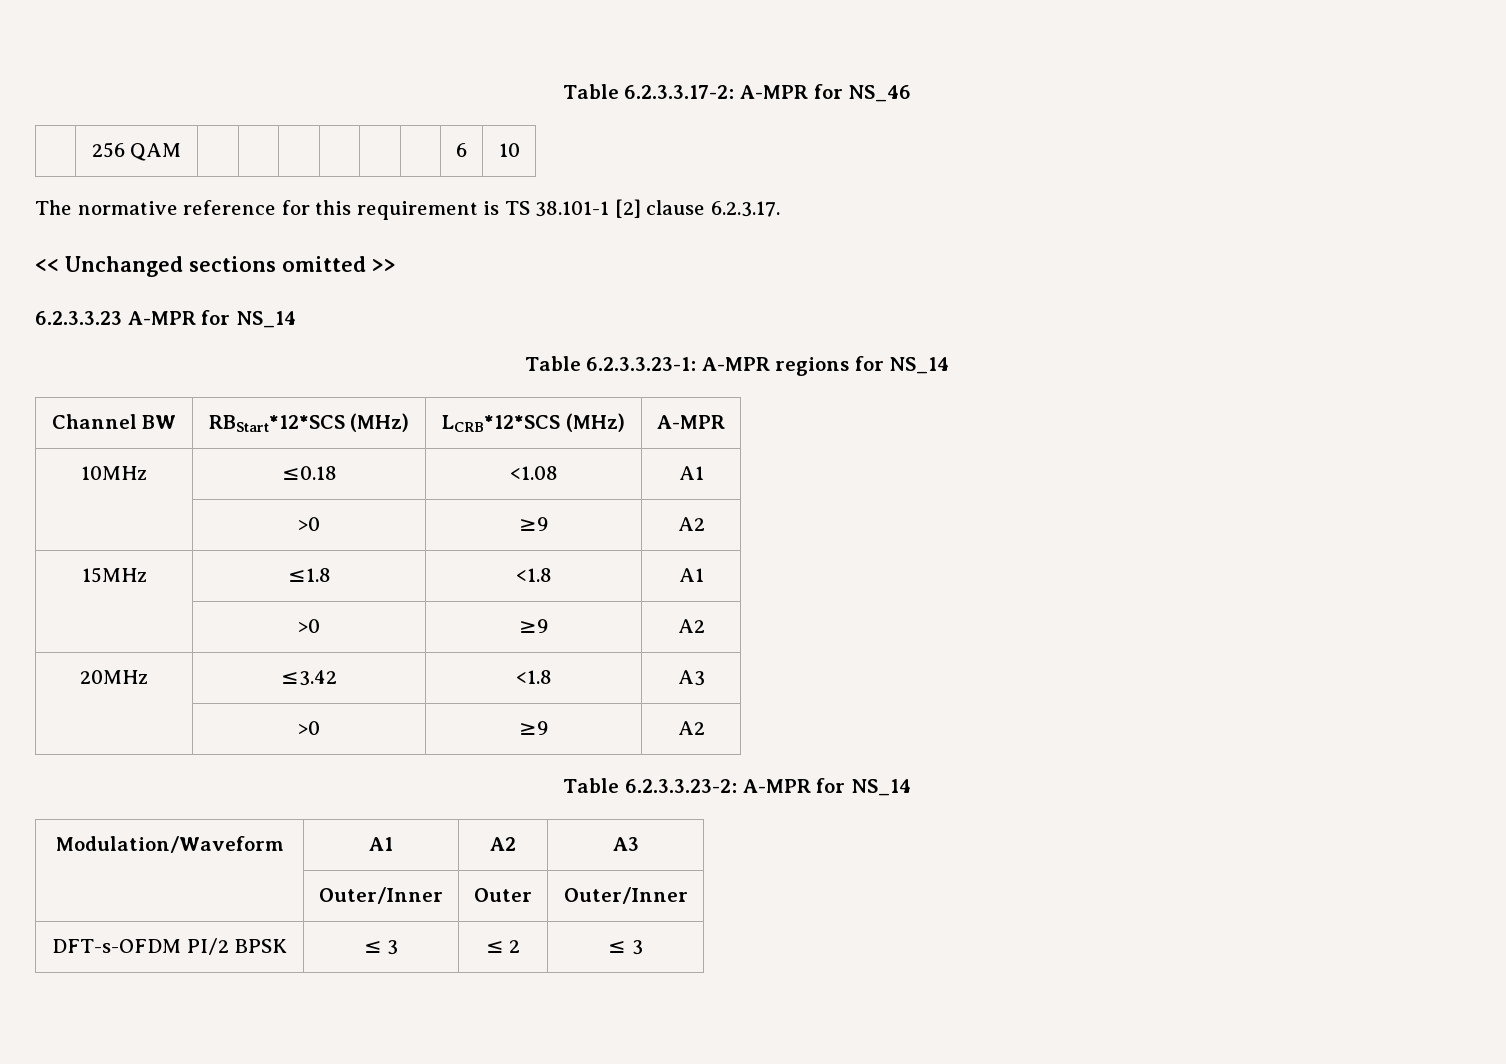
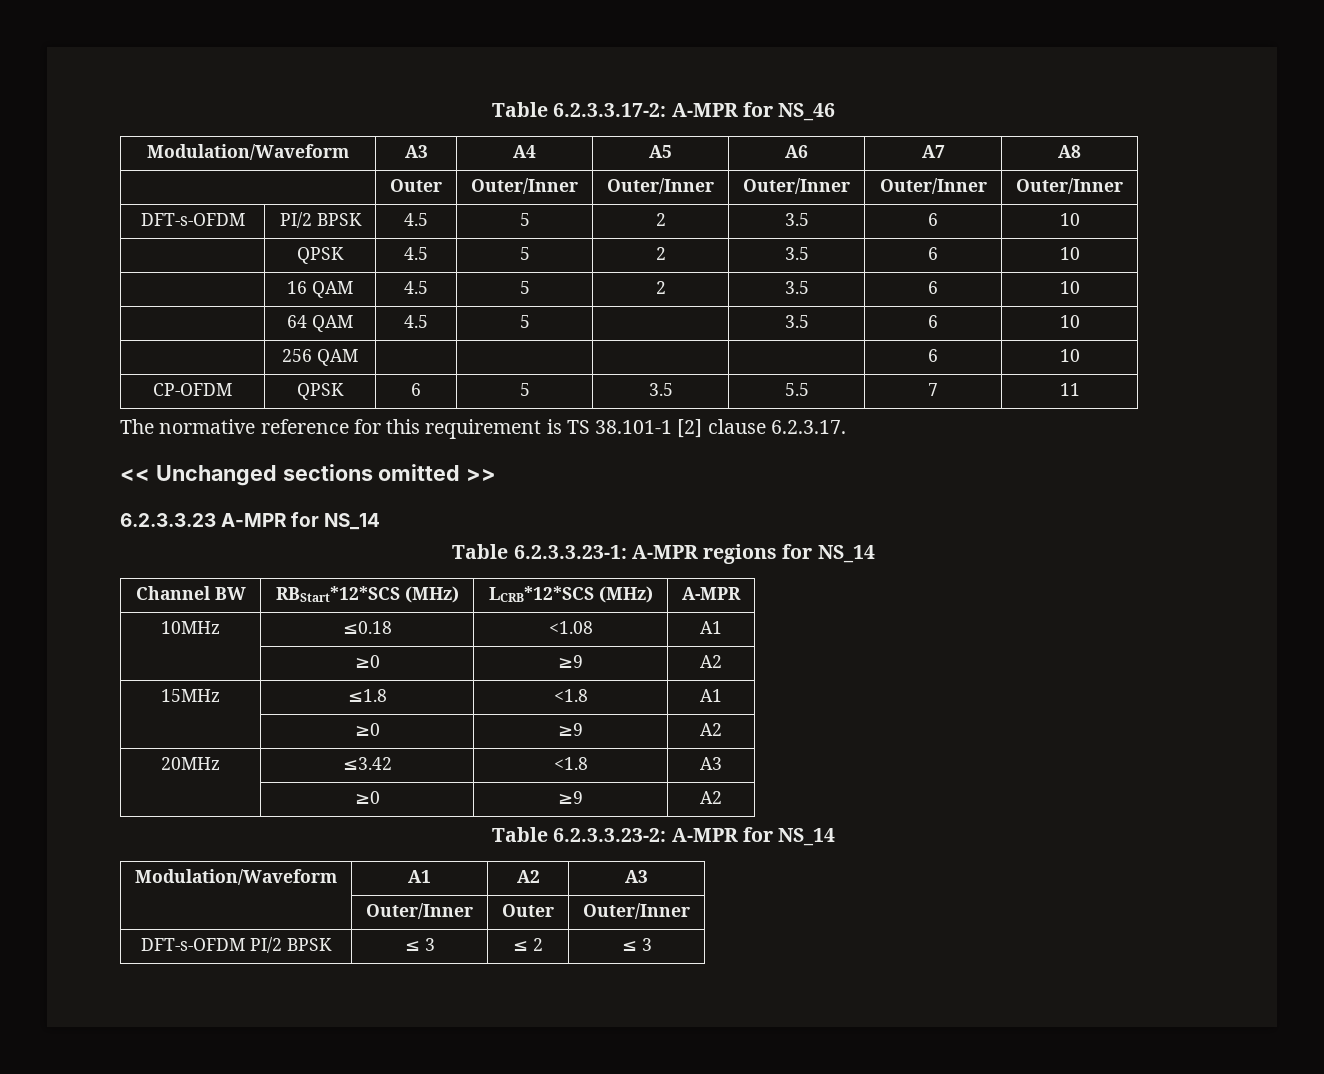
- | 256 QAM | | | | | | | 6 | 10
+ Modulation/Waveform | A3 | A4 | A5 | A6 | A7 | A8
+ | Outer | Outer/Inner | Outer/Inner | Outer/Inner | Outer/Inner | Outer/Inner
+ DFT-s-OFDM | PI/2 BPSK | 4.5 | 5 | 2 | 3.5 | 6 | 10
+ | QPSK | 4.5 | 5 | 2 | 3.5 | 6 | 10
+ | 16 QAM | 4.5 | 5 | 2 | 3.5 | 6 | 10
+ | 64 QAM | 4.5 | 5 | | 3.5 | 6 | 10
+ | 256 QAM | | | | | 6 | 10
+ CP-OFDM | QPSK | 6 | 5 | 3.5 | 5.5 | 7 | 11
  10MHz | ≤0.18 | <1.08 | A1
- | >0 | ≥9 | A2
+ | ≥0 | ≥9 | A2
  15MHz | ≤1.8 | <1.8 | A1
- | >0 | ≥9 | A2
+ | ≥0 | ≥9 | A2
  20MHz | ≤3.42 | <1.8 | A3
- | >0 | ≥9 | A2
+ | ≥0 | ≥9 | A2

